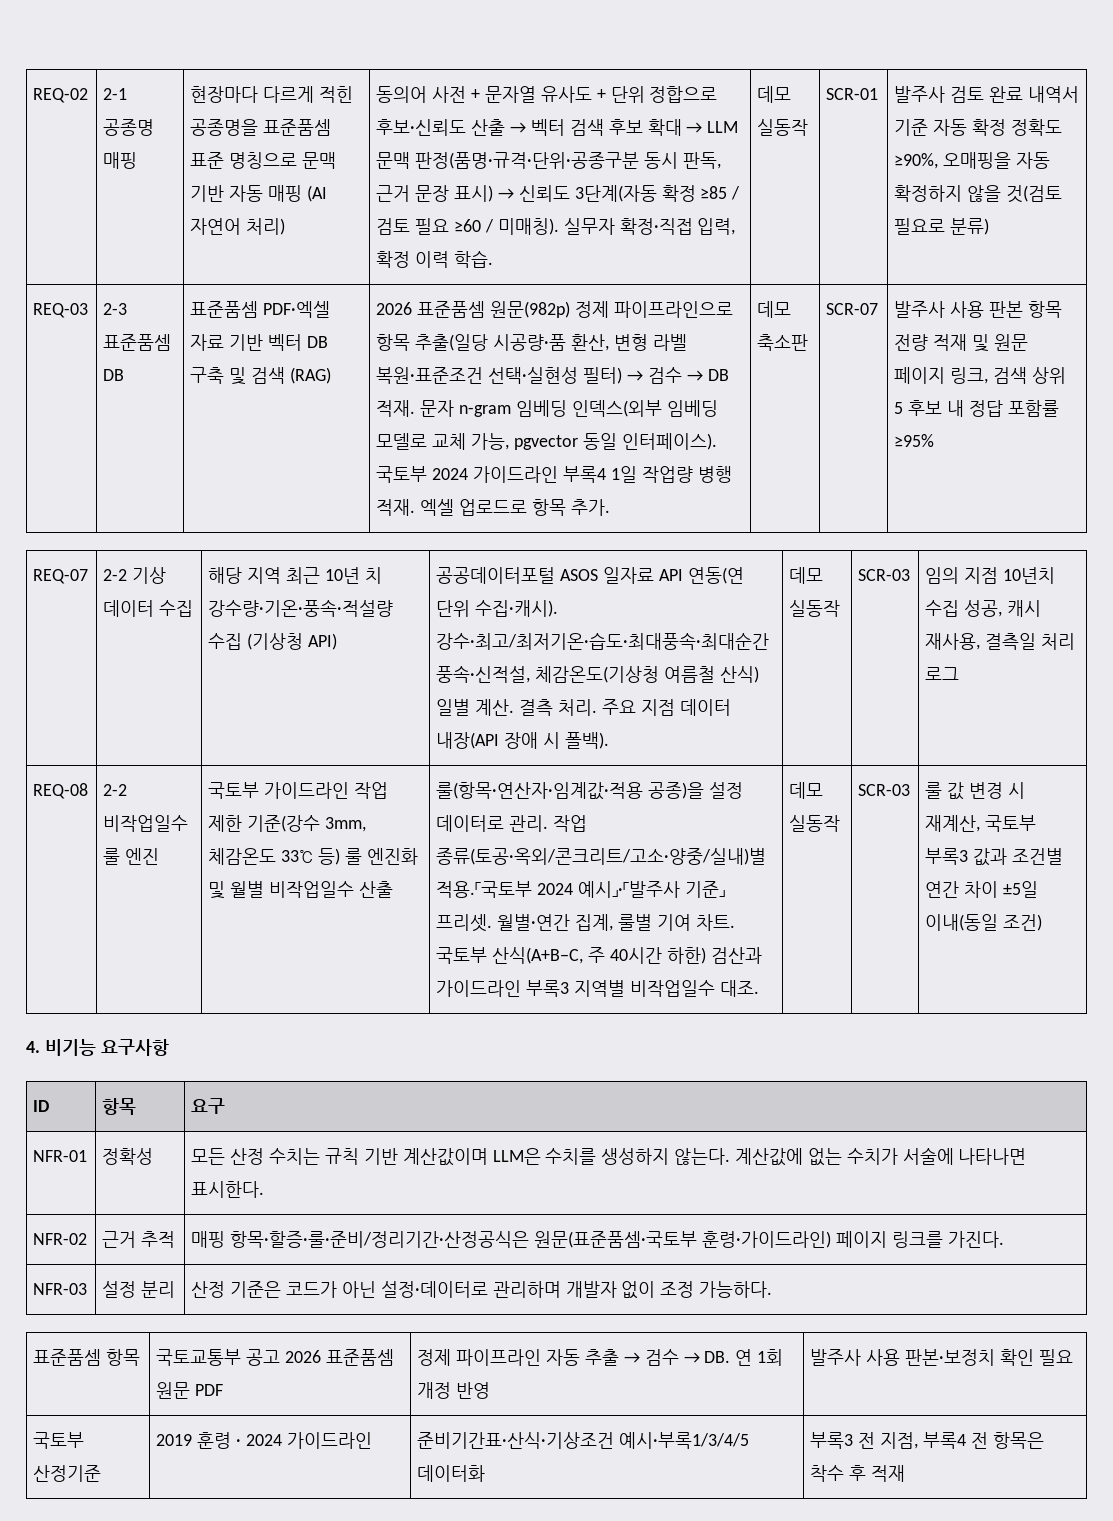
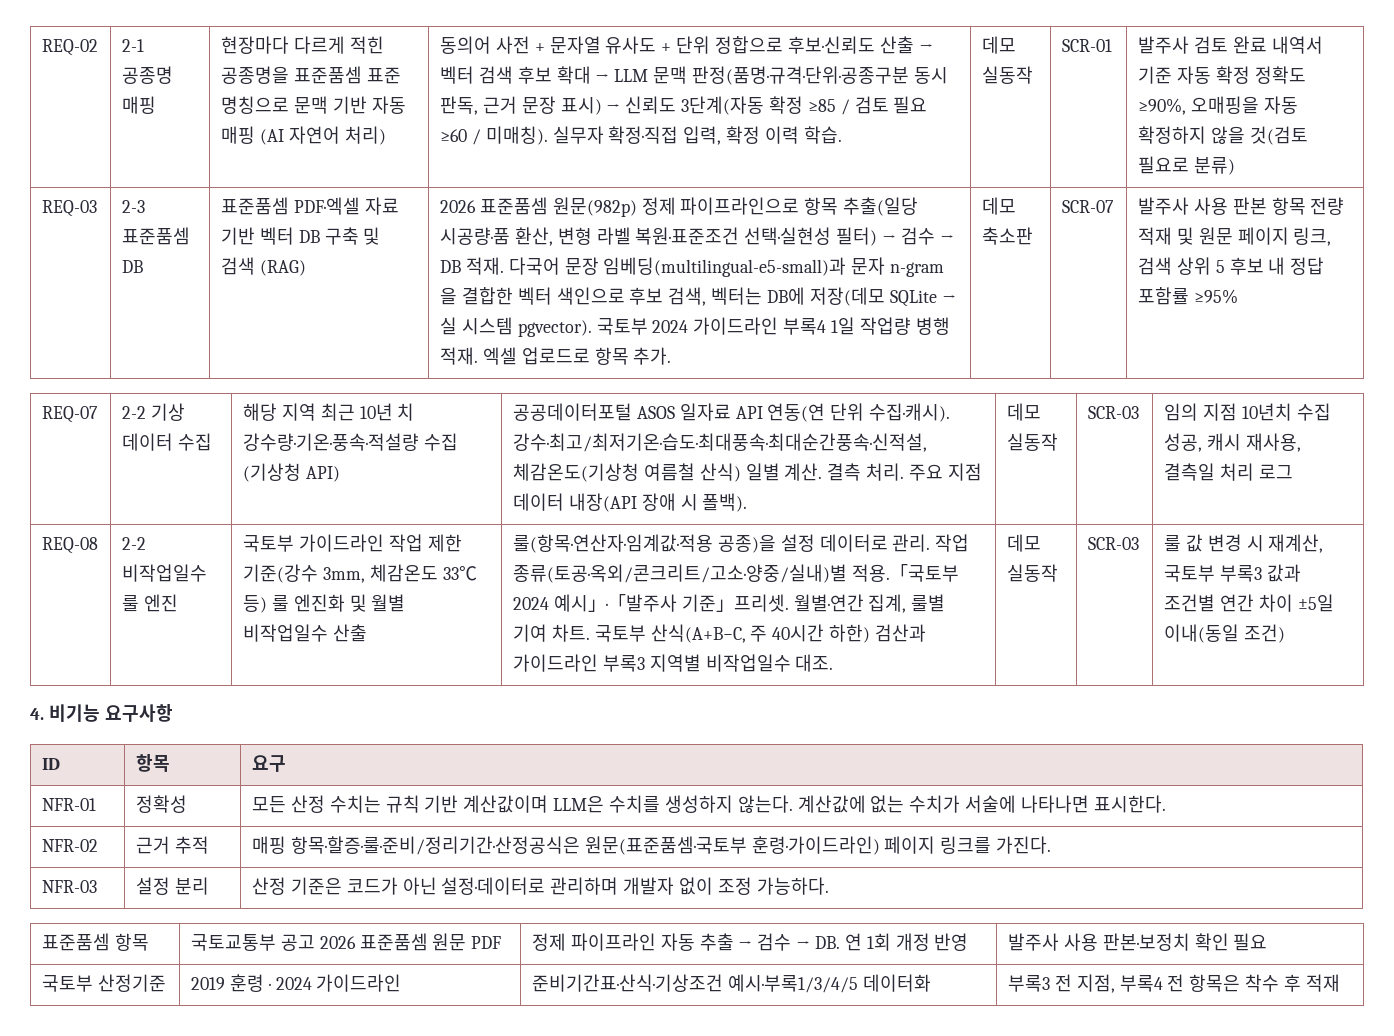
- 문자 n-gram 임베딩 인덱스(외부 임베딩 모델로 교체 가능, pgvector 동일 인터페이스).
+ 다국어 문장 임베딩(multilingual-e5-small)과 문자 n-gram 을 결합한 벡터 색인으로 후보 검색, 벡터는 DB에 저장(데모 SQLite → 실 시스템 pgvector).

